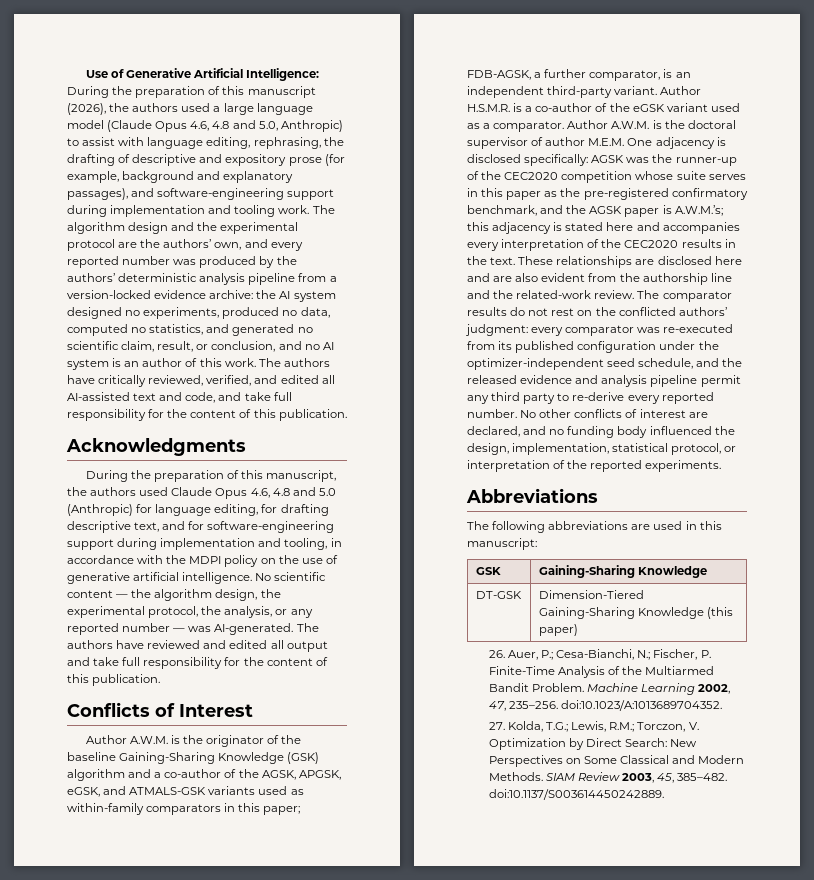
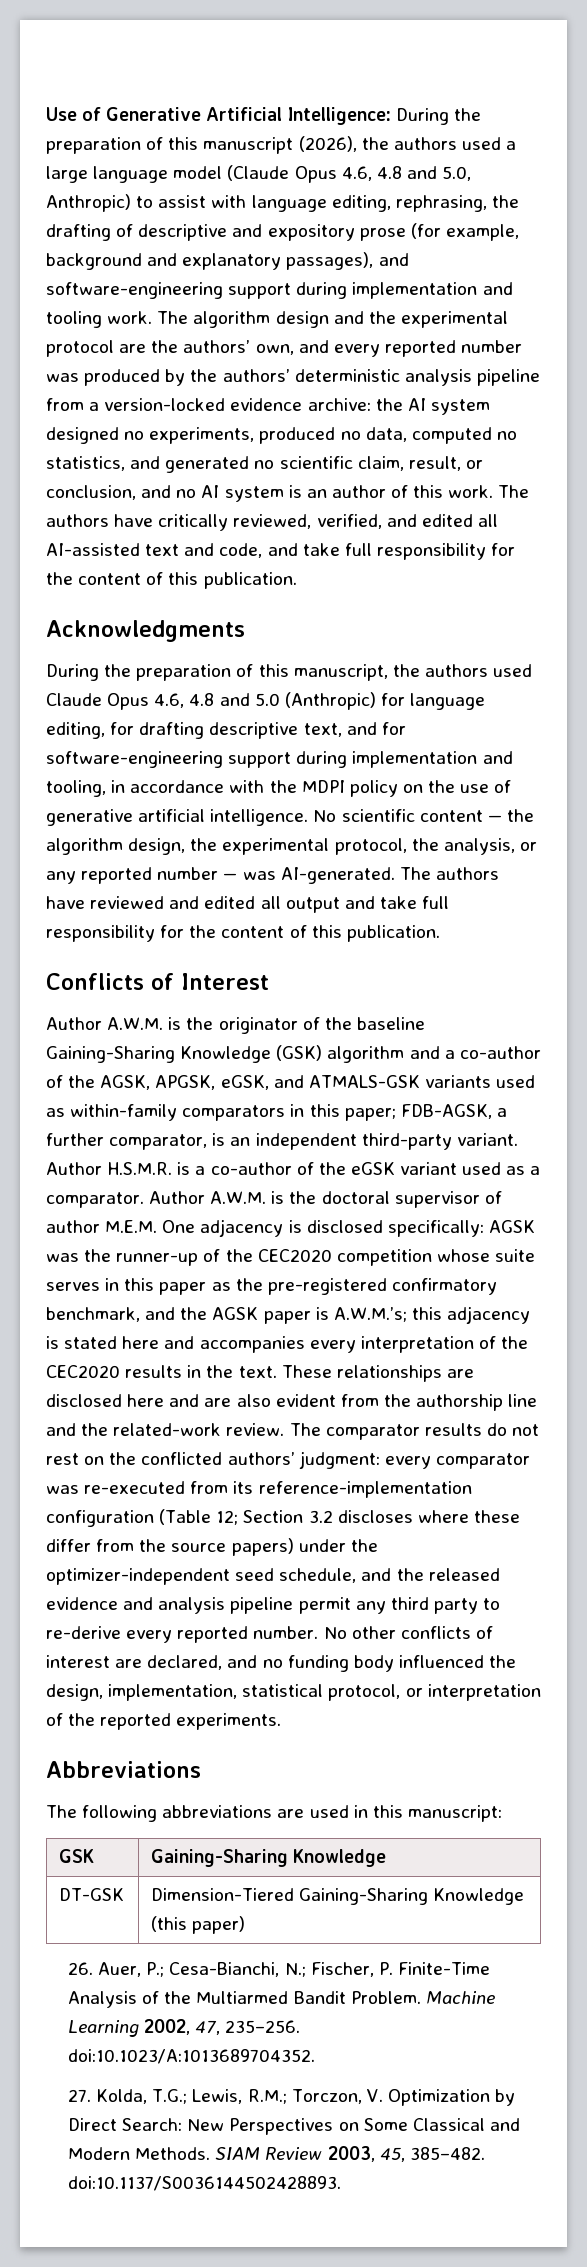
- The comparator results do not rest on the conflicted authors’ judgment: every comparator was re-executed from its published configuration under the optimizer-independent seed schedule, and the released evidence and analysis pipeline permit any third party to re-derive every reported number.
+ The comparator results do not rest on the conflicted authors’ judgment: every comparator was re-executed from its reference-implementation configuration (Table 12; Section 3.2 discloses where these differ from the source papers) under the optimizer-independent seed schedule, and the released evidence and analysis pipeline permit any third party to re-derive every reported number.
- SIAM Review 2003, 45, 385–482. doi:10.1137/S003614450242889.
+ SIAM Review 2003, 45, 385–482. doi:10.1137/S0036144502428893.

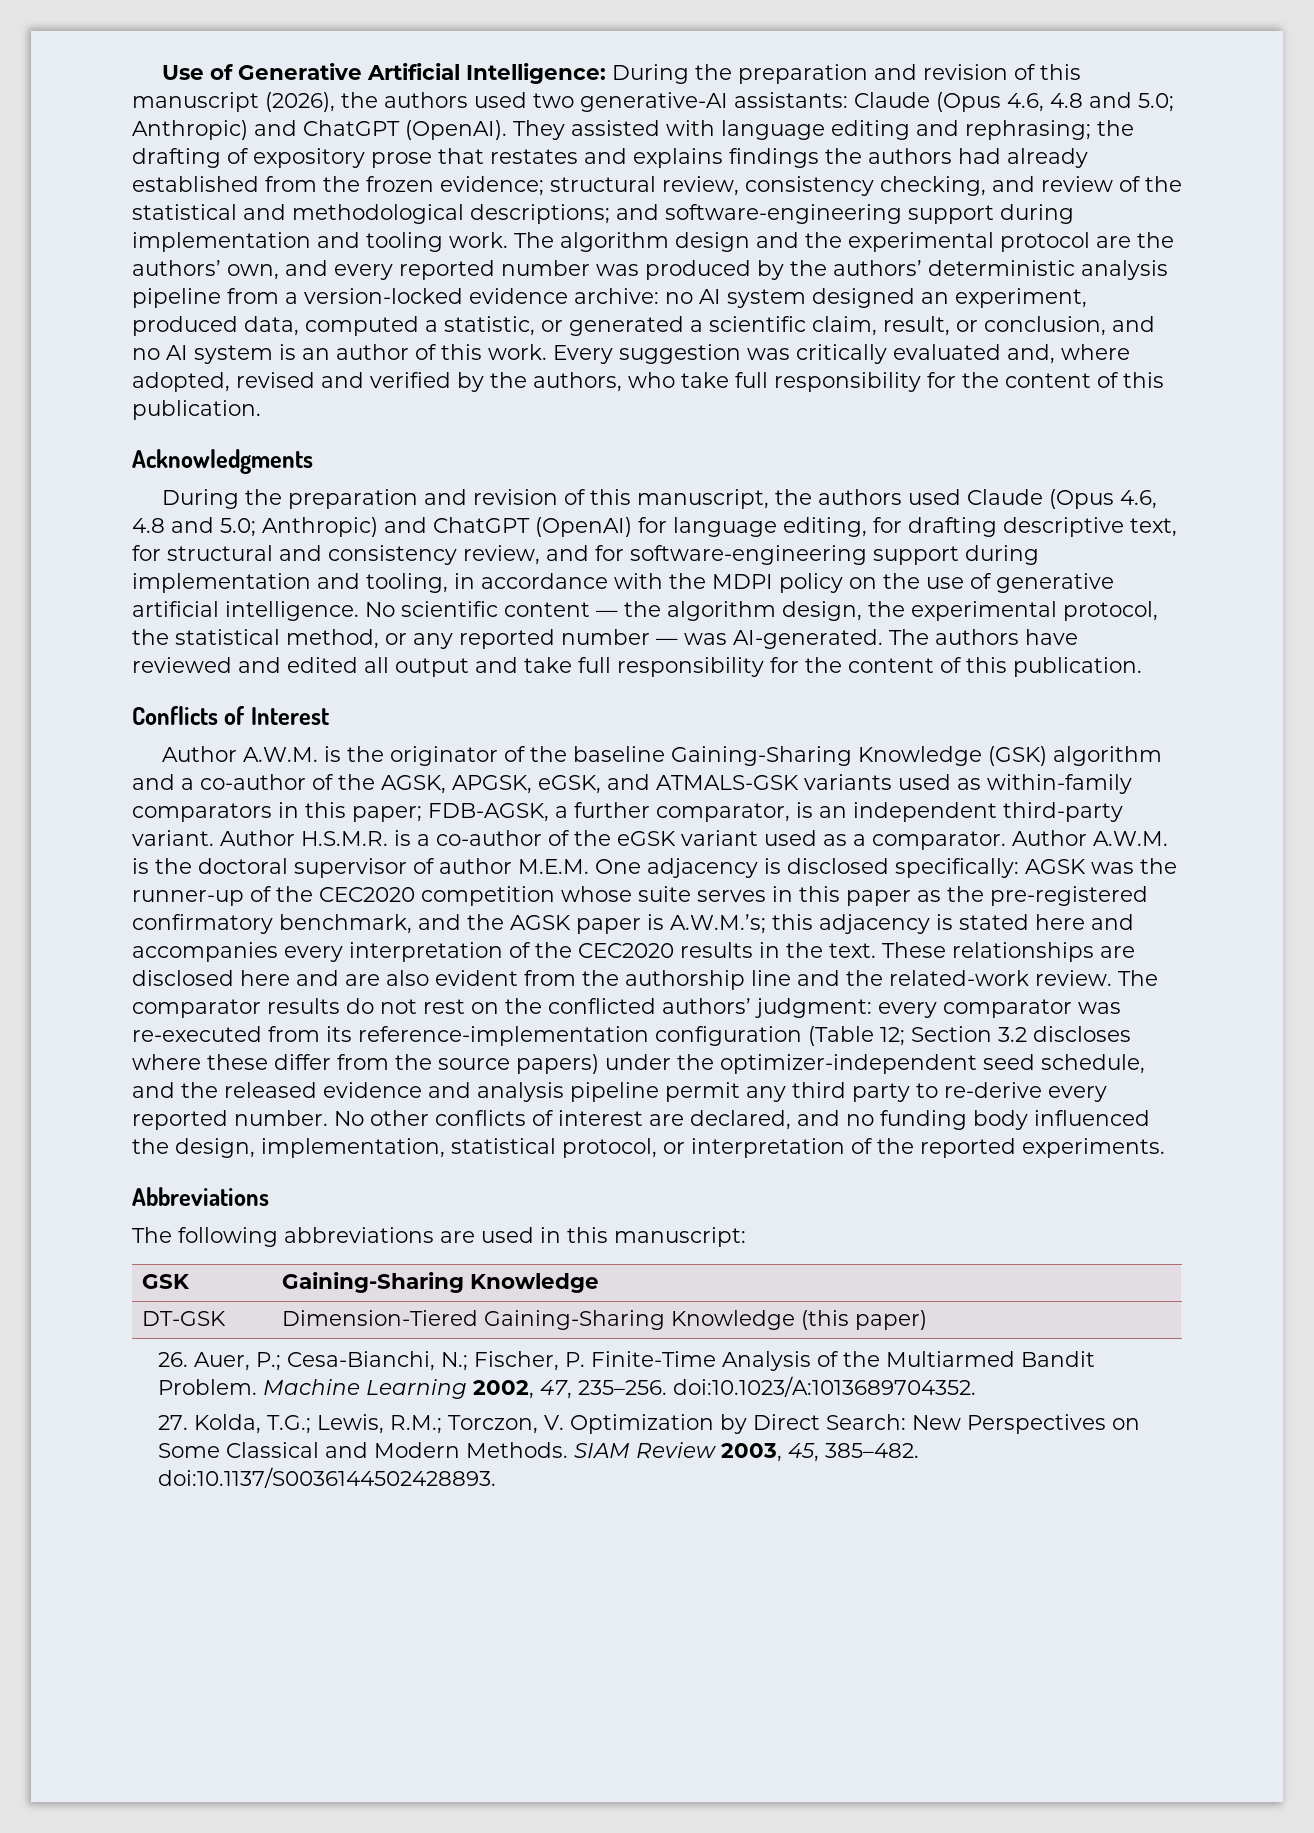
- Use of Generative Artificial Intelligence: During the preparation of this manuscript (2026), the authors used a large language model (Claude Opus 4.6, 4.8 and 5.0, Anthropic) to assist with language editing, rephrasing, the drafting of descriptive and expository prose (for example, background and explanatory passages), and software-engineering support during implementation and tooling work.
+ Use of Generative Artificial Intelligence: During the preparation and revision of this manuscript (2026), the authors used two generative-AI assistants: Claude (Opus 4.6, 4.8 and 5.0; Anthropic) and ChatGPT (OpenAI). They assisted with language editing and rephrasing; the drafting of expository prose that restates and explains findings the authors had already established from the frozen evidence; structural review, consistency checking, and review of the statistical and methodological descriptions; and software-engineering support during implementation and tooling work.
- The algorithm design and the experimental protocol are the authors’ own, and every reported number was produced by the authors’ deterministic analysis pipeline from a version-locked evidence archive: the AI system designed no experiments, produced no data, computed no statistics, and generated no scientific claim, result, or conclusion, and no AI system is an author of this work.
+ The algorithm design and the experimental protocol are the authors’ own, and every reported number was produced by the authors’ deterministic analysis pipeline from a version-locked evidence archive: no AI system designed an experiment, produced data, computed a statistic, or generated a scientific claim, result, or conclusion, and no AI system is an author of this work.
- The authors have critically reviewed, verified, and edited all AI-assisted text and code, and take full responsibility for the content of this publication.
+ Every suggestion was critically evaluated and, where adopted, revised and verified by the authors, who take full responsibility for the content of this publication.
- During the preparation of this manuscript, the authors used Claude Opus 4.6, 4.8 and 5.0 (Anthropic) for language editing, for drafting descriptive text, and for software-engineering support during implementation and tooling, in accordance with the MDPI policy on the use of generative artificial intelligence.
+ During the preparation and revision of this manuscript, the authors used Claude (Opus 4.6, 4.8 and 5.0; Anthropic) and ChatGPT (OpenAI) for language editing, for drafting descriptive text, for structural and consistency review, and for software-engineering support during implementation and tooling, in accordance with the MDPI policy on the use of generative artificial intelligence.
- No scientific content — the algorithm design, the experimental protocol, the analysis, or any reported number — was AI-generated.
+ No scientific content — the algorithm design, the experimental protocol, the statistical method, or any reported number — was AI-generated.

